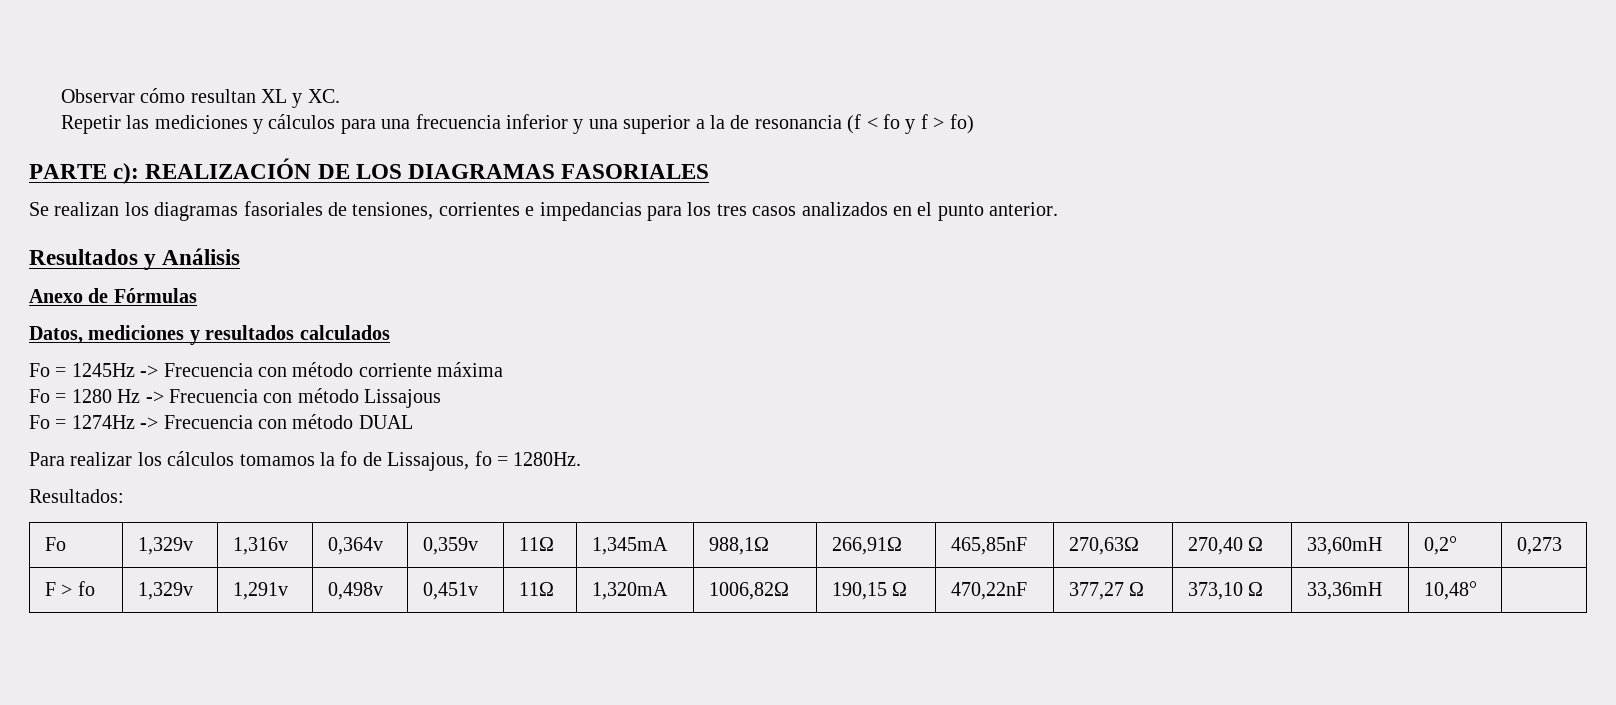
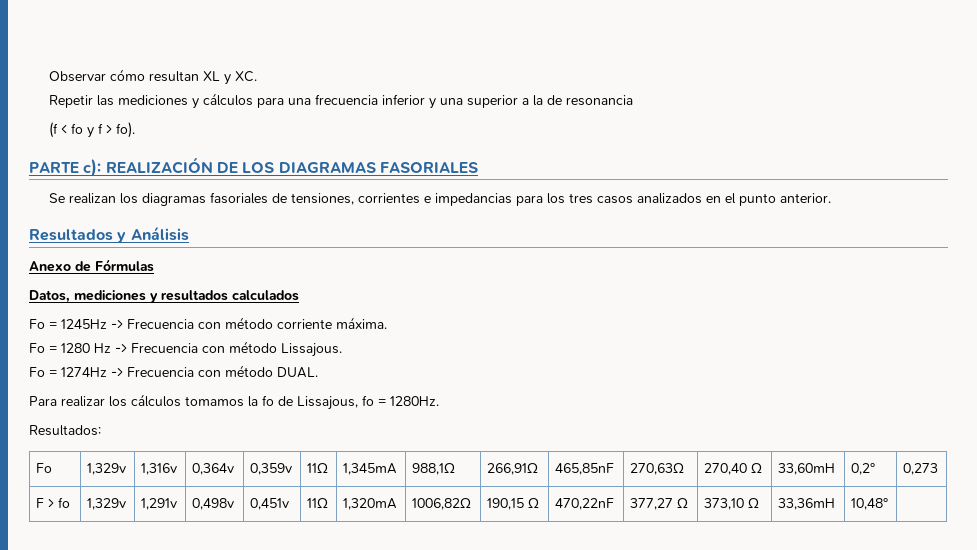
- Repetir las mediciones y cálculos para una frecuencia inferior y una superior a la de resonancia (f < fo y f > fo)
+ Repetir las mediciones y cálculos para una frecuencia inferior y una superior a la de resonancia
+ (f < fo y f > fo).
- Fo = 1245Hz -> Frecuencia con método corriente máxima
+ Fo = 1245Hz -> Frecuencia con método corriente máxima.
- Fo = 1280 Hz -> Frecuencia con método Lissajous
+ Fo = 1280 Hz -> Frecuencia con método Lissajous.
- Fo = 1274Hz -> Frecuencia con método DUAL
+ Fo = 1274Hz -> Frecuencia con método DUAL.

